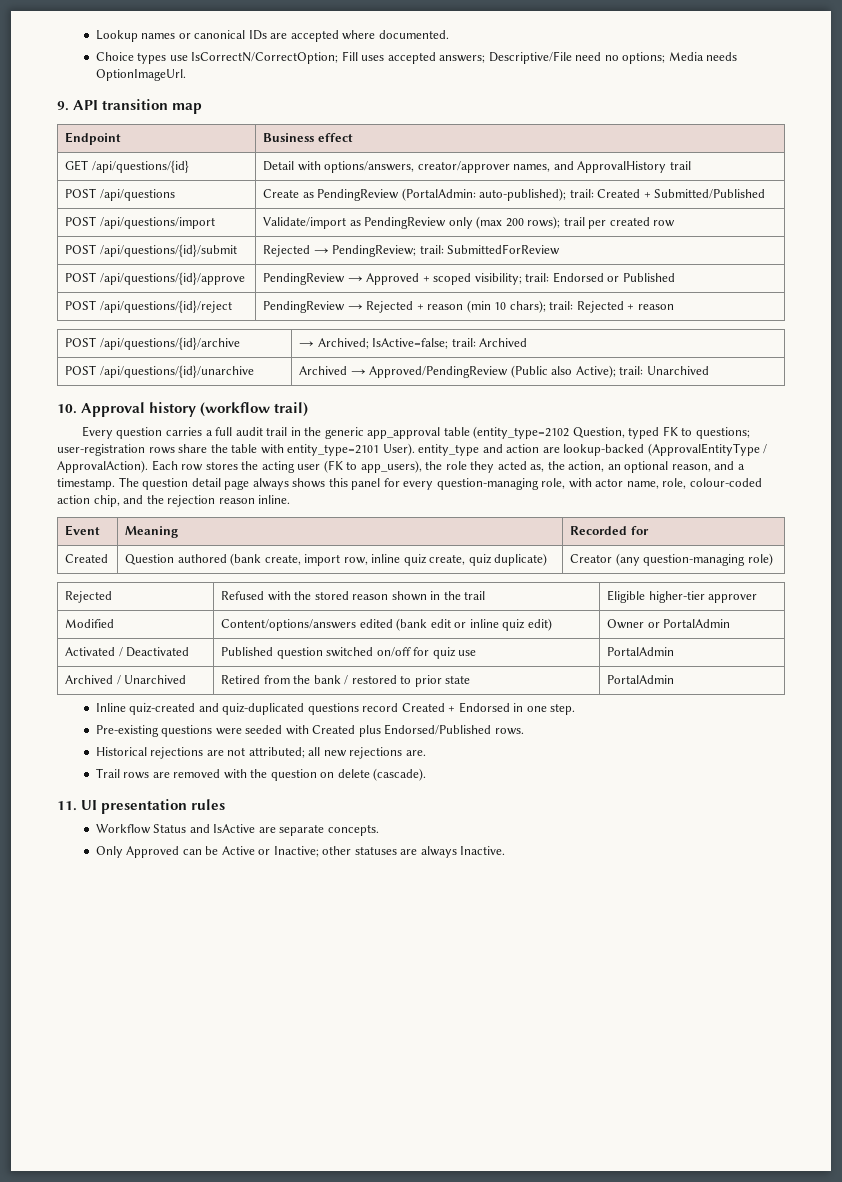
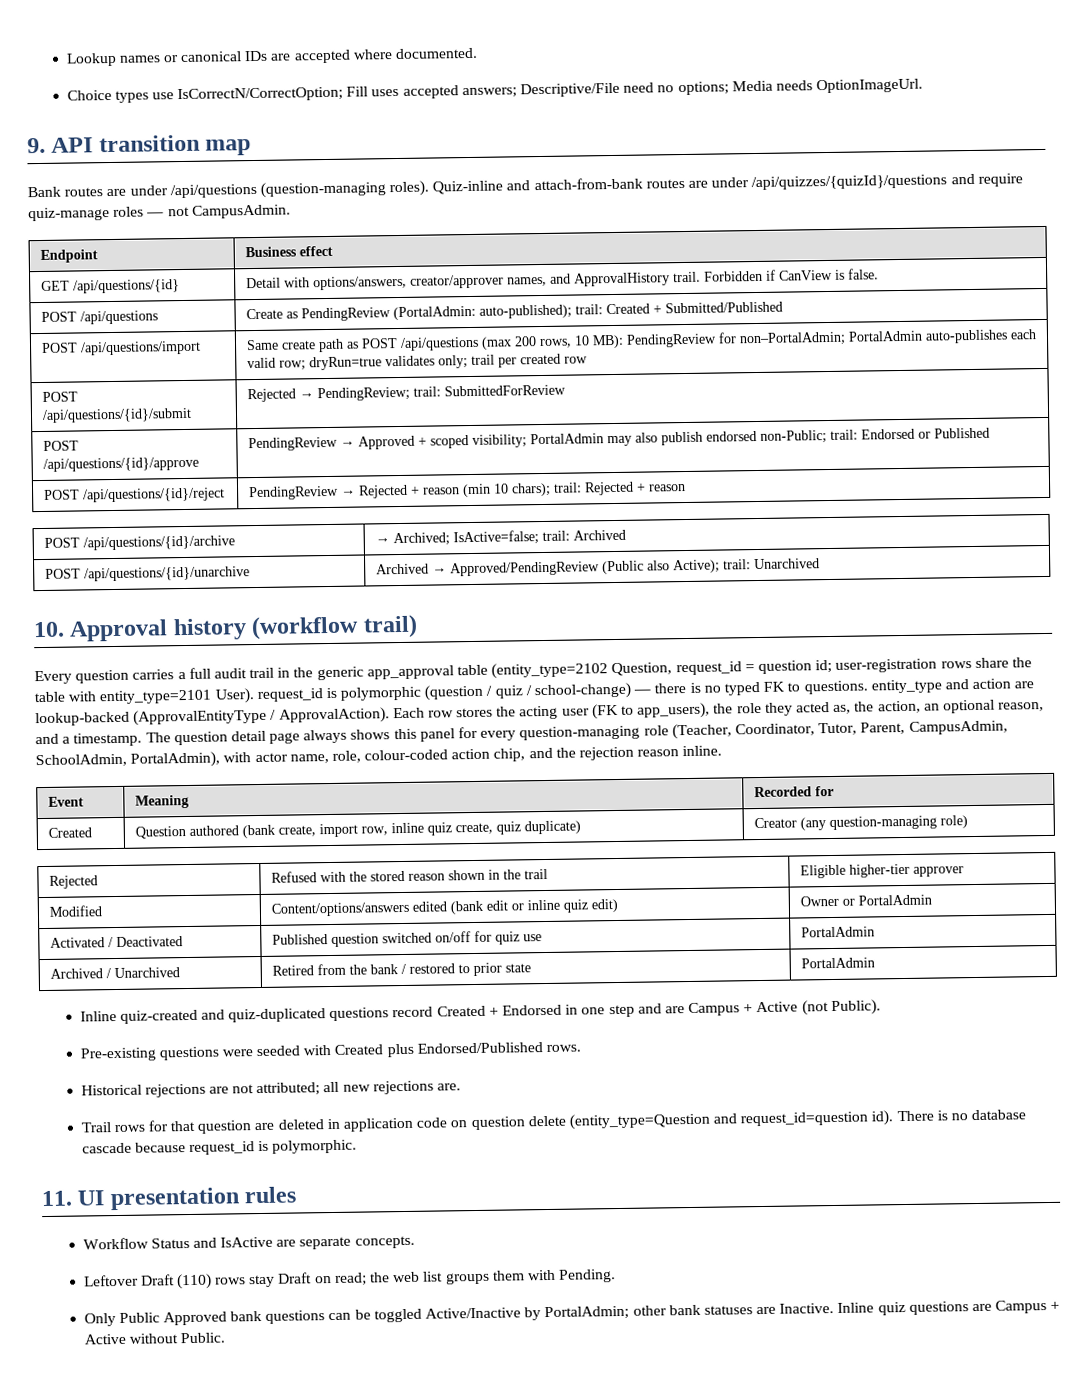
+ Bank routes are under /api/questions (question-managing roles). Quiz-inline and attach-from-bank routes are under /api/quizzes/{quizId}/questions and require quiz-manage roles — not CampusAdmin.
- GET /api/questions/{id} | Detail with options/answers, creator/approver names, and ApprovalHistory trail
+ GET /api/questions/{id} | Detail with options/answers, creator/approver names, and ApprovalHistory trail. Forbidden if CanView is false.
- POST /api/questions/import | Validate/import as PendingReview only (max 200 rows); trail per created row
+ POST /api/questions/import | Same create path as POST /api/questions (max 200 rows, 10 MB): PendingReview for non–PortalAdmin; PortalAdmin auto-publishes each valid row; dryRun=true validates only; trail per created row
- POST /api/questions/{id}/approve | PendingReview → Approved + scoped visibility; trail: Endorsed or Published
+ POST /api/questions/{id}/approve | PendingReview → Approved + scoped visibility; PortalAdmin may also publish endorsed non-Public; trail: Endorsed or Published
- Every question carries a full audit trail in the generic app_approval table (entity_type=2102 Question, typed FK to questions; user-registration rows share the table with entity_type=2101 User). entity_type and action are lookup-backed (ApprovalEntityType / ApprovalAction).
+ Every question carries a full audit trail in the generic app_approval table (entity_type=2102 Question, request_id = question id; user-registration rows share the table with entity_type=2101 User). request_id is polymorphic (question / quiz / school-change) — there is no typed FK to questions. entity_type and action are lookup-backed (ApprovalEntityType / ApprovalAction).
- The question detail page always shows this panel for every question-managing role, with actor name, role, colour-coded action chip, and the rejection reason inline.
+ The question detail page always shows this panel for every question-managing role (Teacher, Coordinator, Tutor, Parent, CampusAdmin, SchoolAdmin, PortalAdmin), with actor name, role, colour-coded action chip, and the rejection reason inline.
- Inline quiz-created and quiz-duplicated questions record Created + Endorsed in one step.
+ Inline quiz-created and quiz-duplicated questions record Created + Endorsed in one step and are Campus + Active (not Public).
- Trail rows are removed with the question on delete (cascade).
+ Trail rows for that question are deleted in application code on question delete (entity_type=Question and request_id=question id). There is no database cascade because request_id is polymorphic.
- Only Approved can be Active or Inactive; other statuses are always Inactive.
+ Leftover Draft (110) rows stay Draft on read; the web list groups them with Pending.
+ Only Public Approved bank questions can be toggled Active/Inactive by PortalAdmin; other bank statuses are Inactive. Inline quiz questions are Campus + Active without Public.

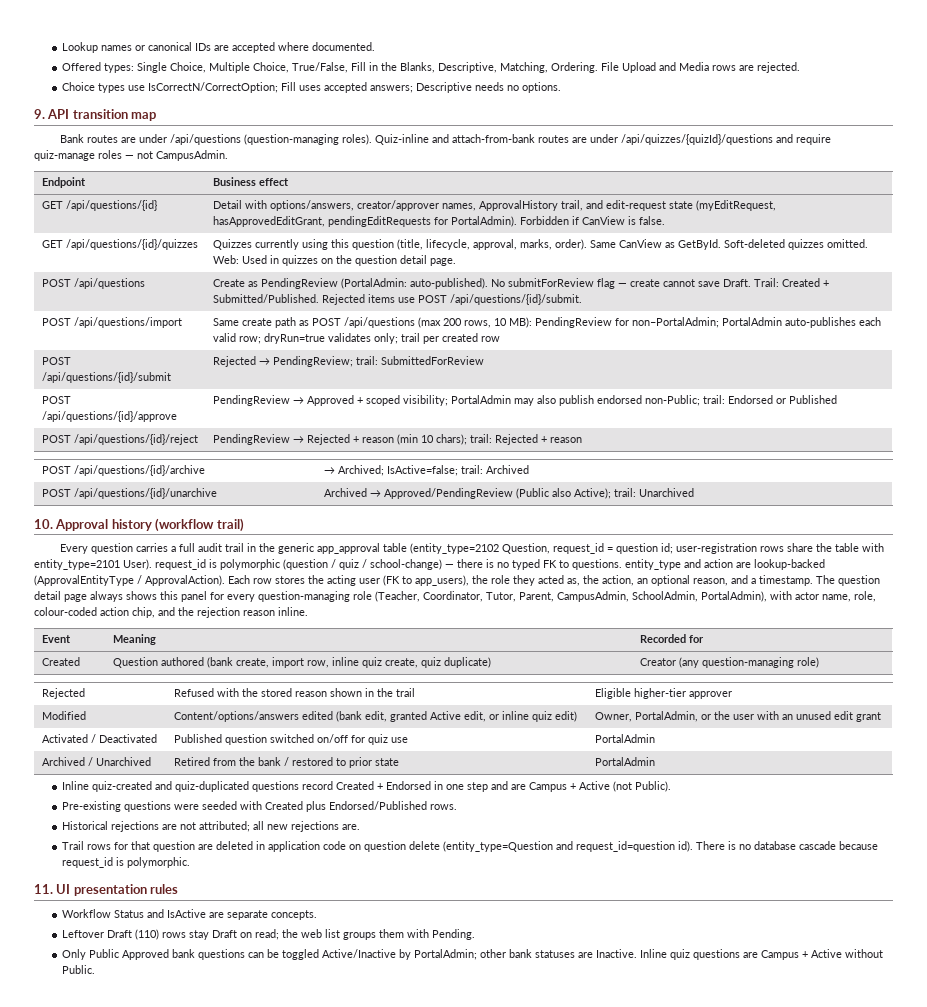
+ Offered types: Single Choice, Multiple Choice, True/False, Fill in the Blanks, Descriptive, Matching, Ordering. File Upload and Media rows are rejected.
- Choice types use IsCorrectN/CorrectOption; Fill uses accepted answers; Descriptive/File need no options; Media needs OptionImageUrl.
+ Choice types use IsCorrectN/CorrectOption; Fill uses accepted answers; Descriptive needs no options.
- GET /api/questions/{id} | Detail with options/answers, creator/approver names, and ApprovalHistory trail. Forbidden if CanView is false.
+ GET /api/questions/{id} | Detail with options/answers, creator/approver names, ApprovalHistory trail, and edit-request state (myEditRequest, hasApprovedEditGrant, pendingEditRequests for PortalAdmin). Forbidden if CanView is false.
+ GET /api/questions/{id}/quizzes | Quizzes currently using this question (title, lifecycle, approval, marks, order). Same CanView as GetById. Soft-deleted quizzes omitted. Web: Used in quizzes on the question detail page.
- POST /api/questions | Create as PendingReview (PortalAdmin: auto-published); trail: Created + Submitted/Published
+ POST /api/questions | Create as PendingReview (PortalAdmin: auto-published). No submitForReview flag — create cannot save Draft. Trail: Created + Submitted/Published. Rejected items use POST /api/questions/{id}/submit.
- Modified | Content/options/answers edited (bank edit or inline quiz edit) | Owner or PortalAdmin
+ Modified | Content/options/answers edited (bank edit, granted Active edit, or inline quiz edit) | Owner, PortalAdmin, or the user with an unused edit grant

